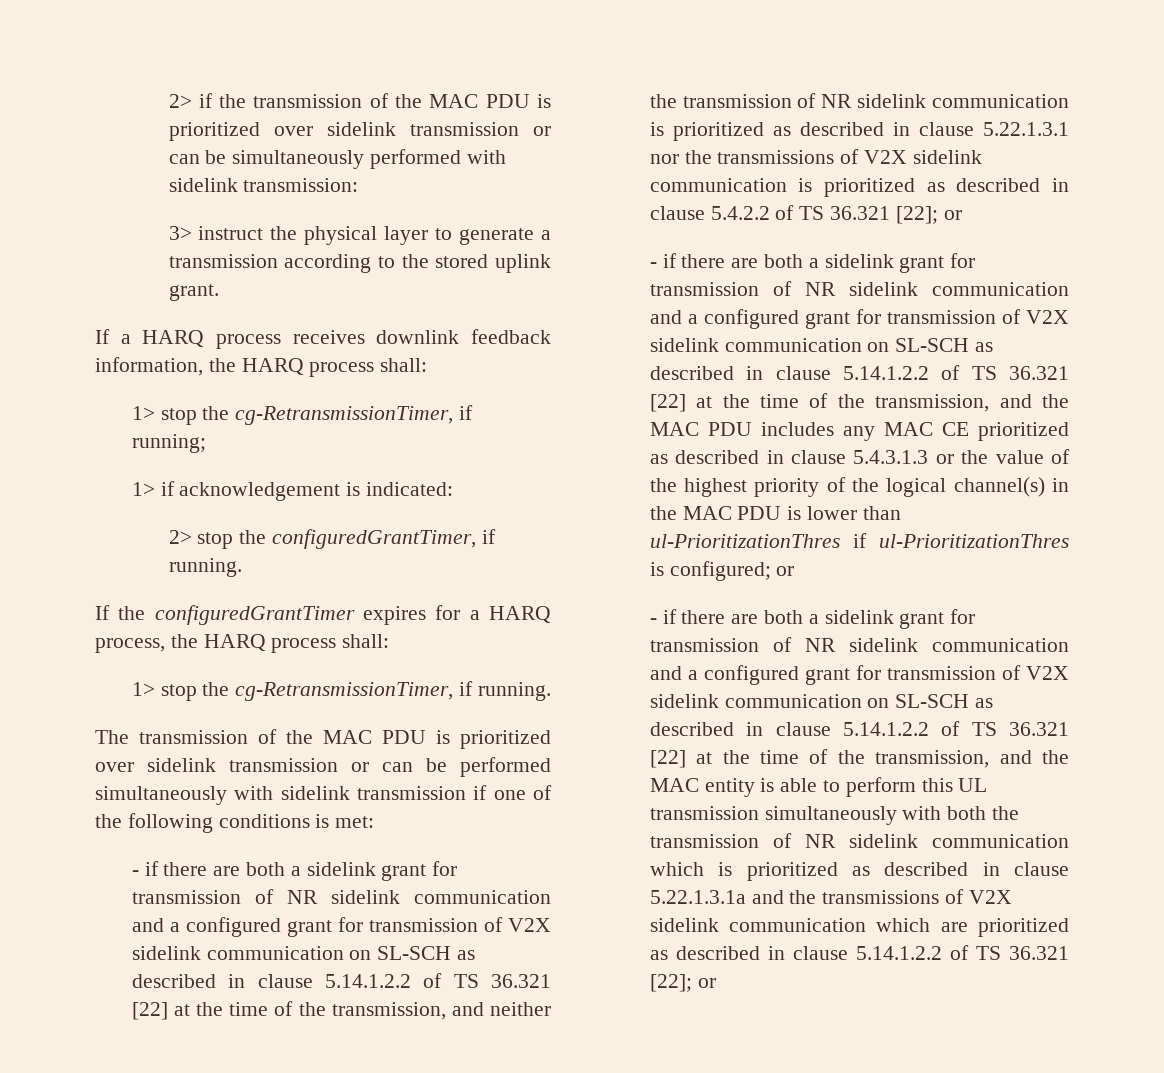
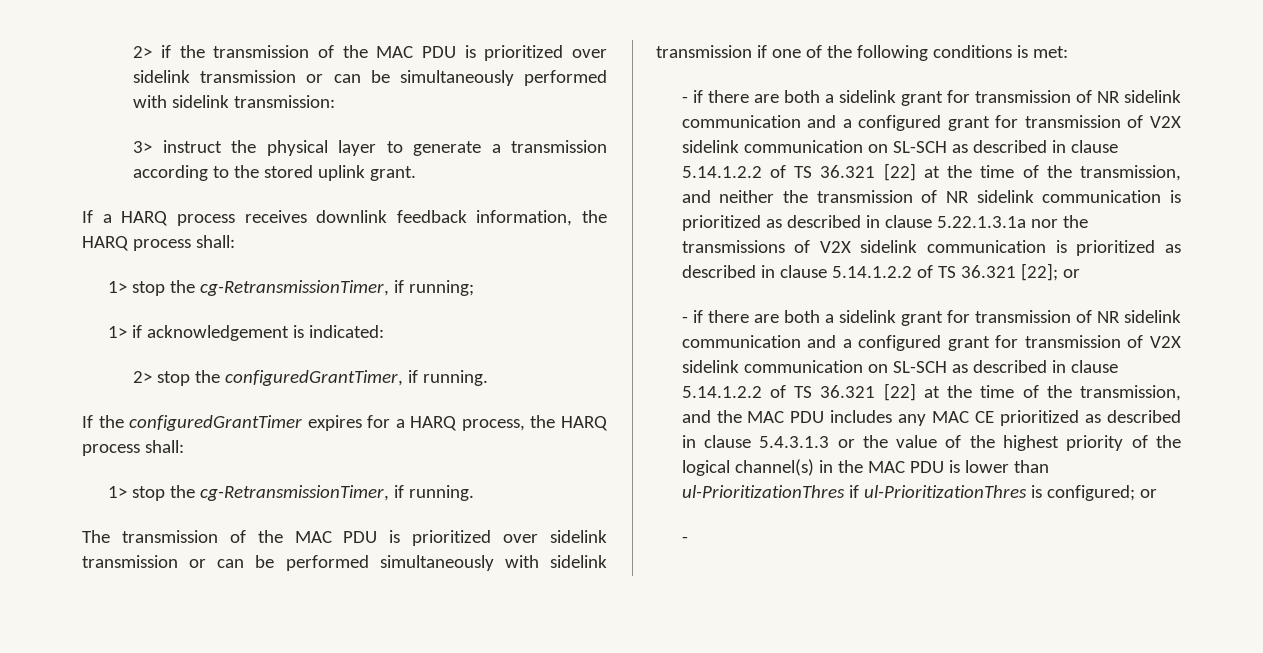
- - if there are both a sidelink grant for transmission of NR sidelink communication and a configured grant for transmission of V2X sidelink communication on SL-SCH as described in clause 5.14.1.2.2 of TS 36.321 [22] at the time of the transmission, and neither the transmission of NR sidelink communication is prioritized as described in clause 5.22.1.3.1 nor the transmissions of V2X sidelink communication is prioritized as described in clause 5.4.2.2 of TS 36.321 [22];
+ - if there are both a sidelink grant for transmission of NR sidelink communication and a configured grant for transmission of V2X sidelink communication on SL-SCH as described in clause 5.14.1.2.2 of TS 36.321 [22] at the time of the transmission, and neither the transmission of NR sidelink communication is prioritized as described in clause 5.22.1.3.1a nor the transmissions of V2X sidelink communication is prioritized as described in clause 5.14.1.2.2 of TS 36.321 [22];
  - if there are both a sidelink grant for transmission of NR sidelink communication and a configured grant for transmission of V2X sidelink communication on SL-SCH as described in clause 5.14.1.2.2 of TS 36.321 [22] at the time of the transmission, and the MAC PDU includes any MAC CE prioritized as described in clause 5.4.3.1.3 or the value of the highest priority of the logical channel(s) in the MAC PDU is lower than ul-PrioritizationThres if ul-PrioritizationThres is configured; or
- - if there are both a sidelink grant for transmission of NR sidelink communication and a configured grant for transmission of V2X sidelink communication on SL-SCH as described in clause 5.14.1.2.2 of TS 36.321 [22] at the time of the transmission, and the MAC entity is able to perform this UL transmission simultaneously with both the transmission of NR sidelink communication which is prioritized as described in clause 5.22.1.3.1a and the transmissions of V2X sidelink communication which are prioritized as described in clause 5.14.1.2.2 of TS 36.321 [22]; or
+ -

